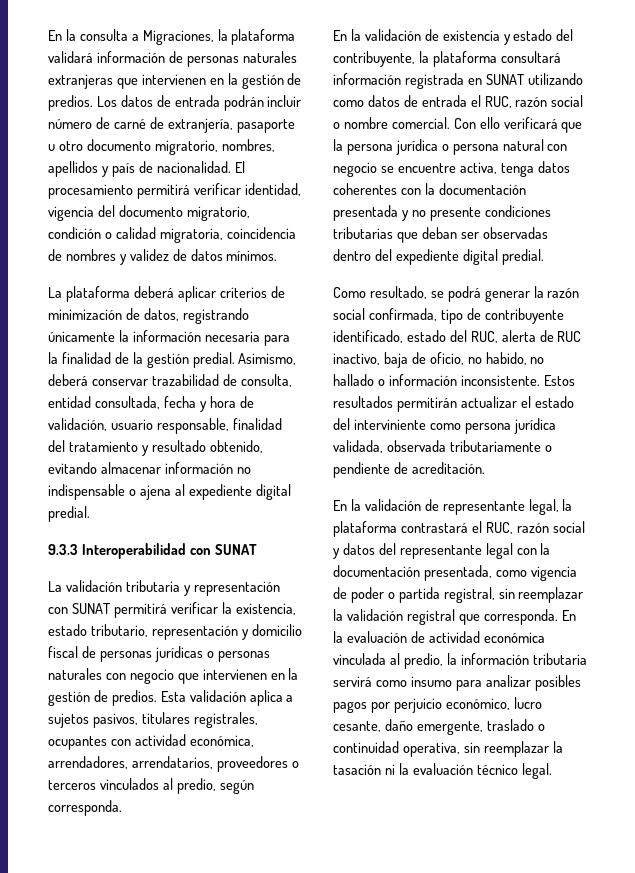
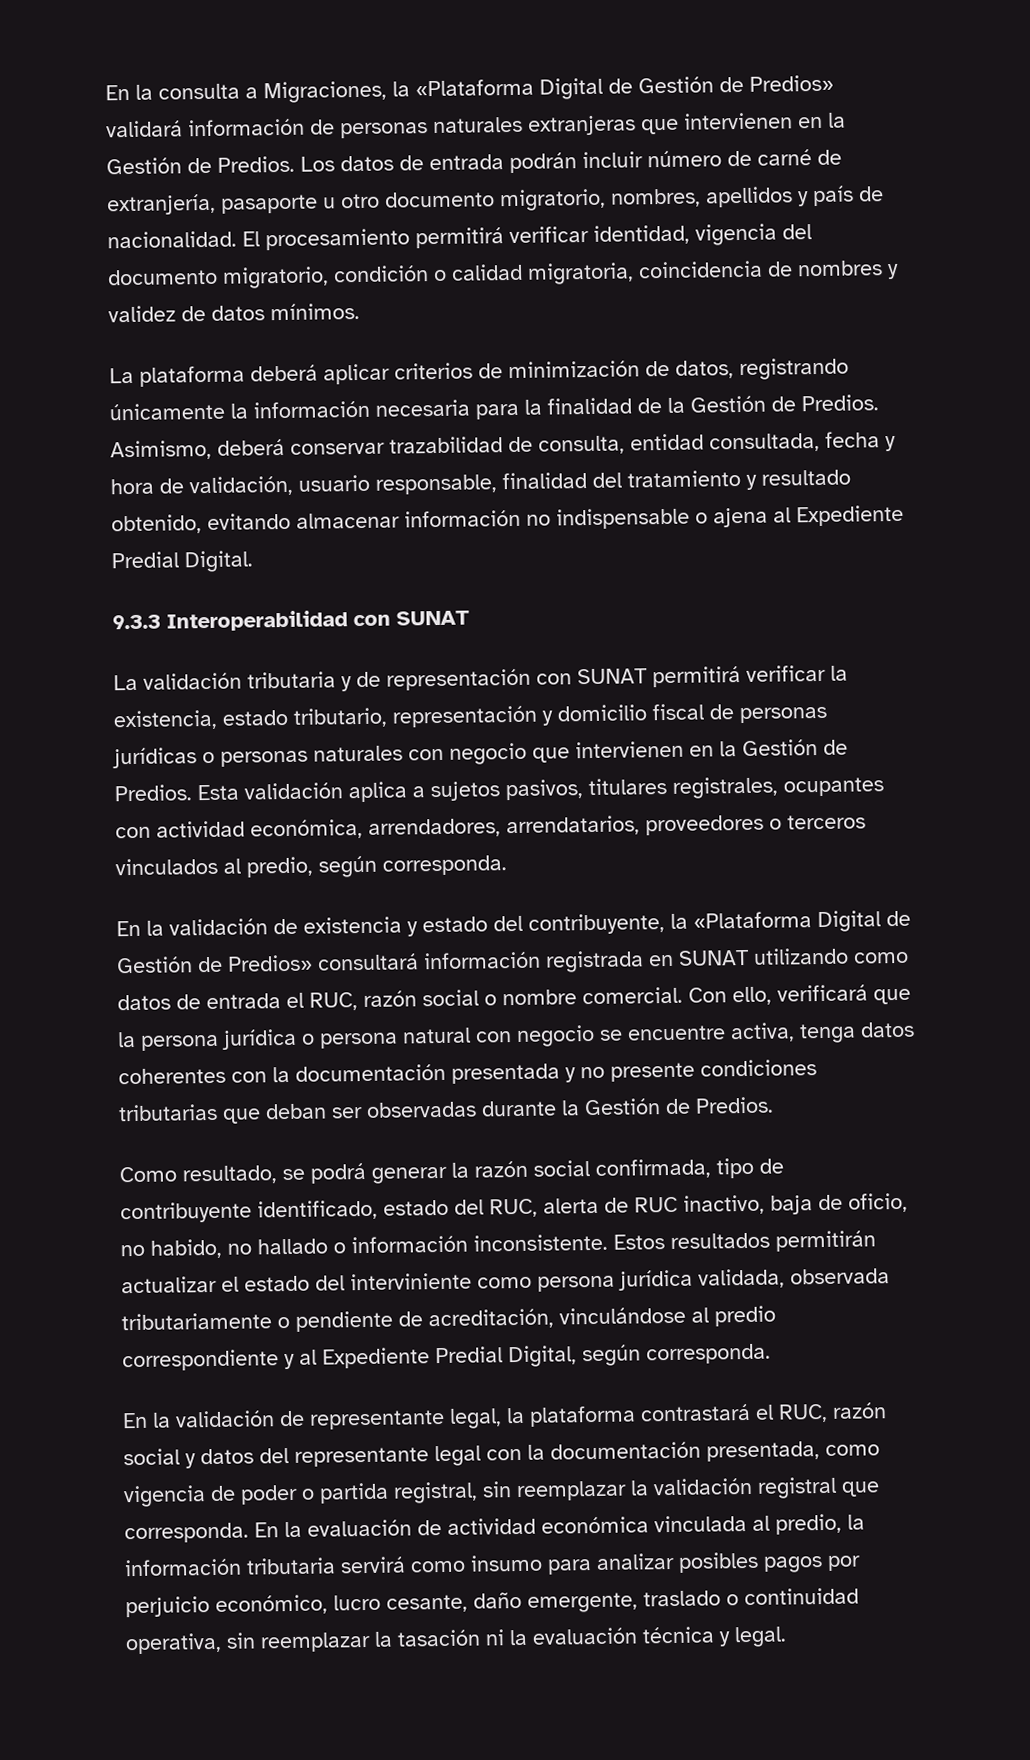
- En la consulta a Migraciones, la plataforma validará información de personas naturales extranjeras que intervienen en la gestión de predios.
+ En la consulta a Migraciones, la «Plataforma Digital de Gestión de Predios» validará información de personas naturales extranjeras que intervienen en la Gestión de Predios.
- La plataforma deberá aplicar criterios de minimización de datos, registrando únicamente la información necesaria para la finalidad de la gestión predial.
+ La plataforma deberá aplicar criterios de minimización de datos, registrando únicamente la información necesaria para la finalidad de la Gestión de Predios.
- Asimismo, deberá conservar trazabilidad de consulta, entidad consultada, fecha y hora de validación, usuario responsable, finalidad del tratamiento y resultado obtenido, evitando almacenar información no indispensable o ajena al expediente digital predial.
+ Asimismo, deberá conservar trazabilidad de consulta, entidad consultada, fecha y hora de validación, usuario responsable, finalidad del tratamiento y resultado obtenido, evitando almacenar información no indispensable o ajena al Expediente Predial Digital.
- La validación tributaria y representación con SUNAT permitirá verificar la existencia, estado tributario, representación y domicilio fiscal de personas jurídicas o personas naturales con negocio que intervienen en la gestión de predios.
+ La validación tributaria y de representación con SUNAT permitirá verificar la existencia, estado tributario, representación y domicilio fiscal de personas jurídicas o personas naturales con negocio que intervienen en la Gestión de Predios.
- En la validación de existencia y estado del contribuyente, la plataforma consultará información registrada en SUNAT utilizando como datos de entrada el RUC, razón social o nombre comercial.
+ En la validación de existencia y estado del contribuyente, la «Plataforma Digital de Gestión de Predios» consultará información registrada en SUNAT utilizando como datos de entrada el RUC, razón social o nombre comercial.
- Con ello verificará que la persona jurídica o persona natural con negocio se encuentre activa, tenga datos coherentes con la documentación presentada y no presente condiciones tributarias que deban ser observadas dentro del expediente digital predial.
+ Con ello, verificará que la persona jurídica o persona natural con negocio se encuentre activa, tenga datos coherentes con la documentación presentada y no presente condiciones tributarias que deban ser observadas durante la Gestión de Predios.
- Estos resultados permitirán actualizar el estado del interviniente como persona jurídica validada, observada tributariamente o pendiente de acreditación.
+ Estos resultados permitirán actualizar el estado del interviniente como persona jurídica validada, observada tributariamente o pendiente de acreditación, vinculándose al predio correspondiente y al Expediente Predial Digital, según corresponda.
- En la evaluación de actividad económica vinculada al predio, la información tributaria servirá como insumo para analizar posibles pagos por perjuicio económico, lucro cesante, daño emergente, traslado o continuidad operativa, sin reemplazar la tasación ni la evaluación técnico legal.
+ En la evaluación de actividad económica vinculada al predio, la información tributaria servirá como insumo para analizar posibles pagos por perjuicio económico, lucro cesante, daño emergente, traslado o continuidad operativa, sin reemplazar la tasación ni la evaluación técnica y legal.

